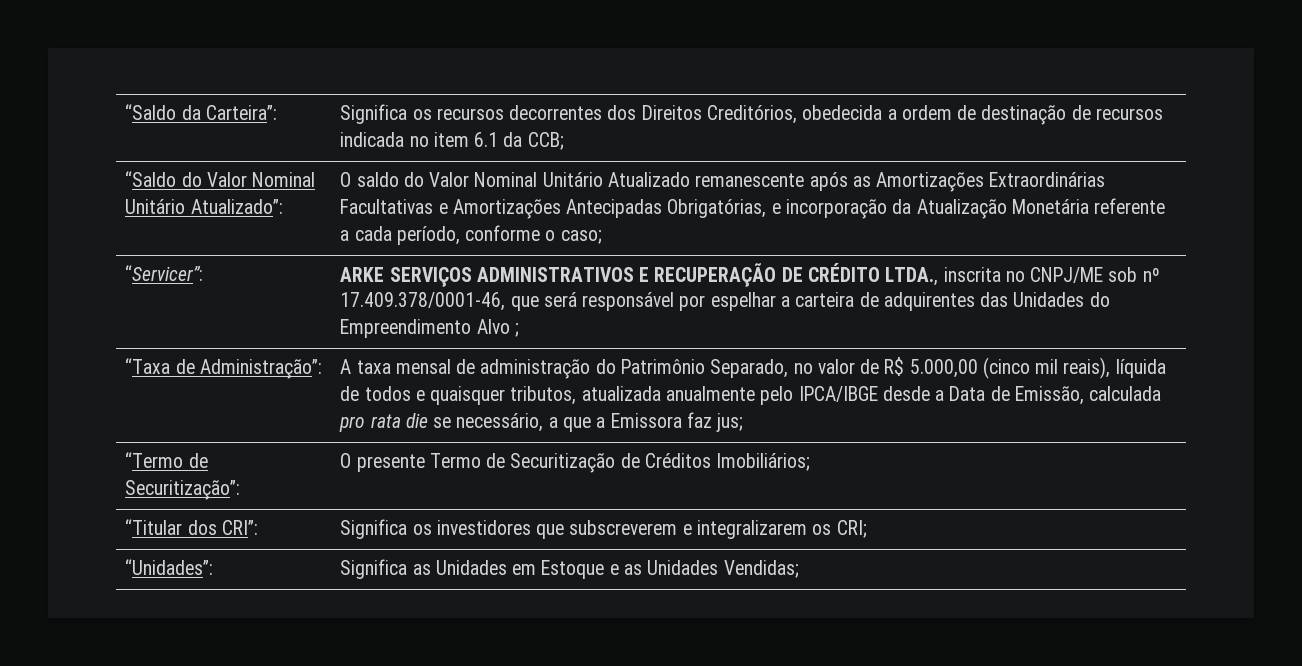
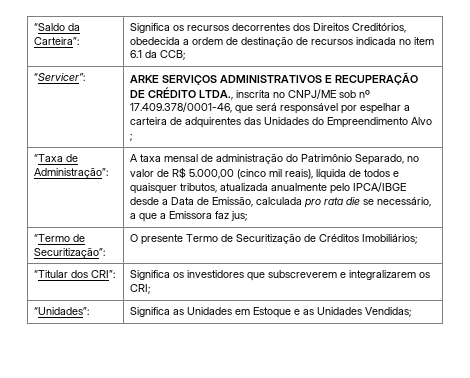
- “Saldo do Valor Nominal Unitário Atualizado”: | O saldo do Valor Nominal Unitário Atualizado remanescente após as Amortizações Extraordinárias Facultativas e Amortizações Antecipadas Obrigatórias, e incorporação da Atualização Monetária referente a cada período, conforme o caso;

